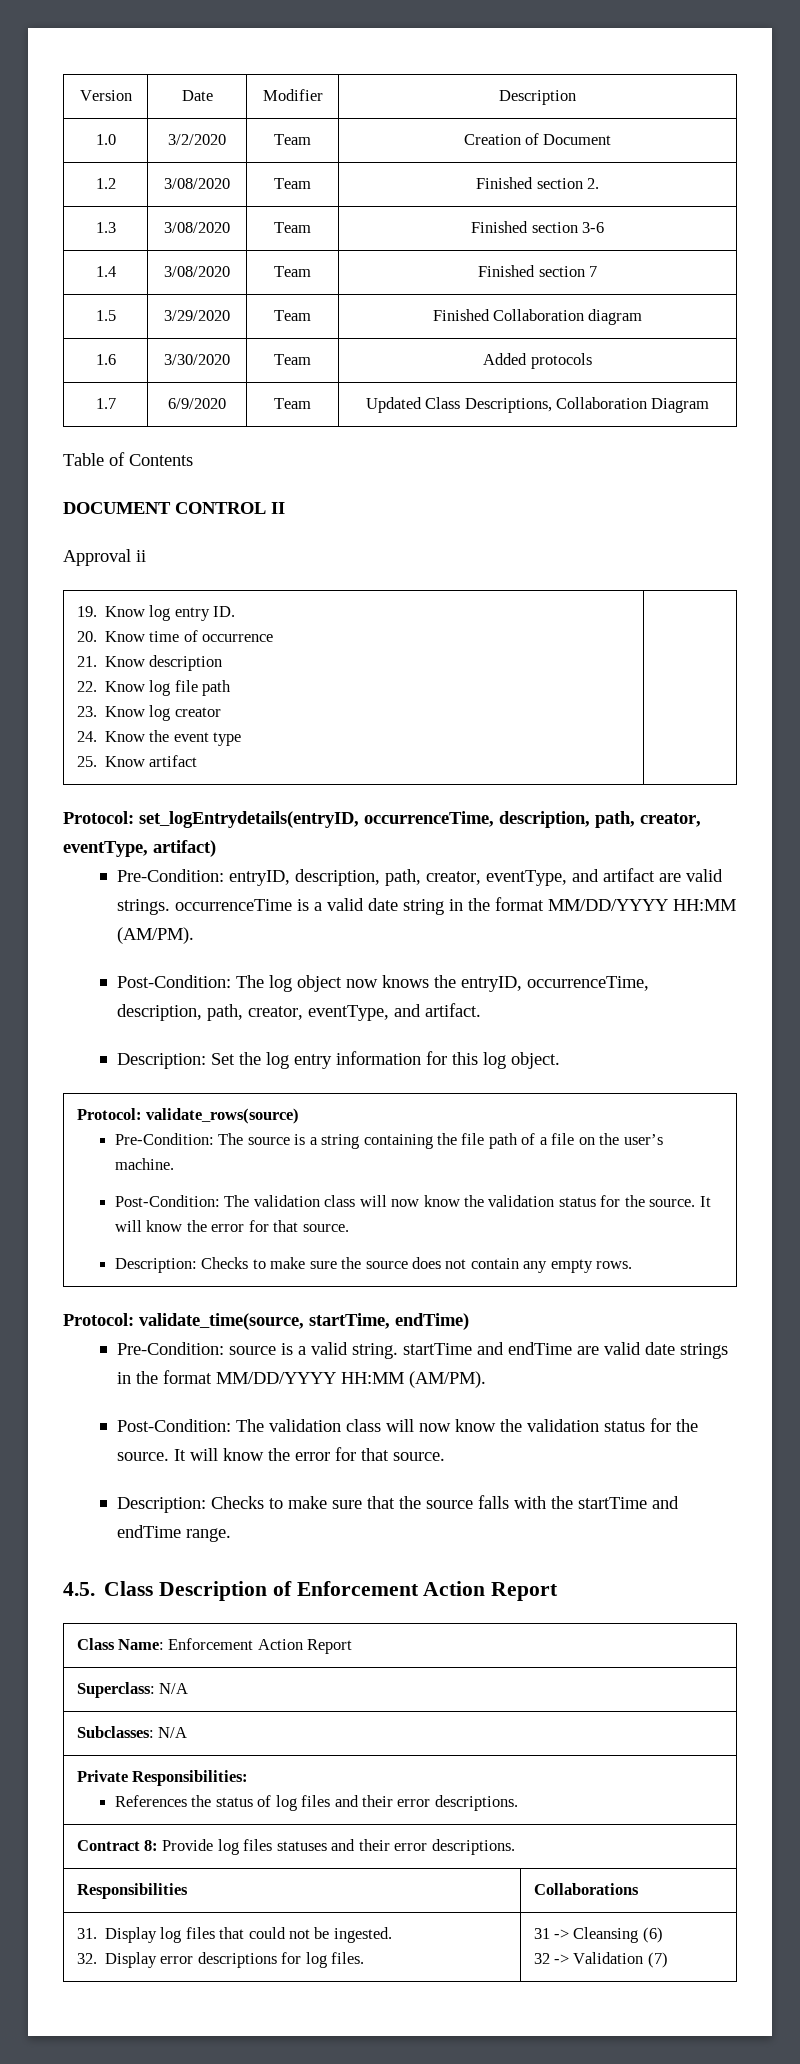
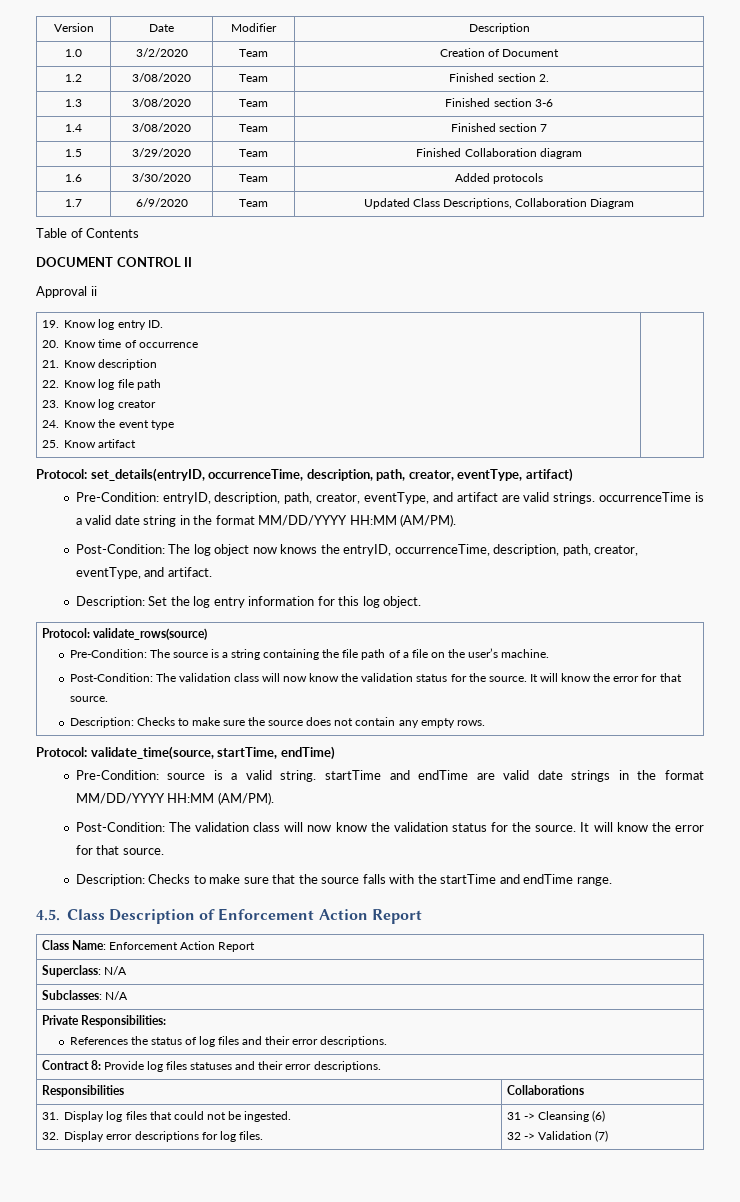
- Protocol: set_logEntrydetails(entryID, occurrenceTime, description, path, creator, eventType, artifact)
+ Protocol: set_details(entryID, occurrenceTime, description, path, creator, eventType, artifact)

